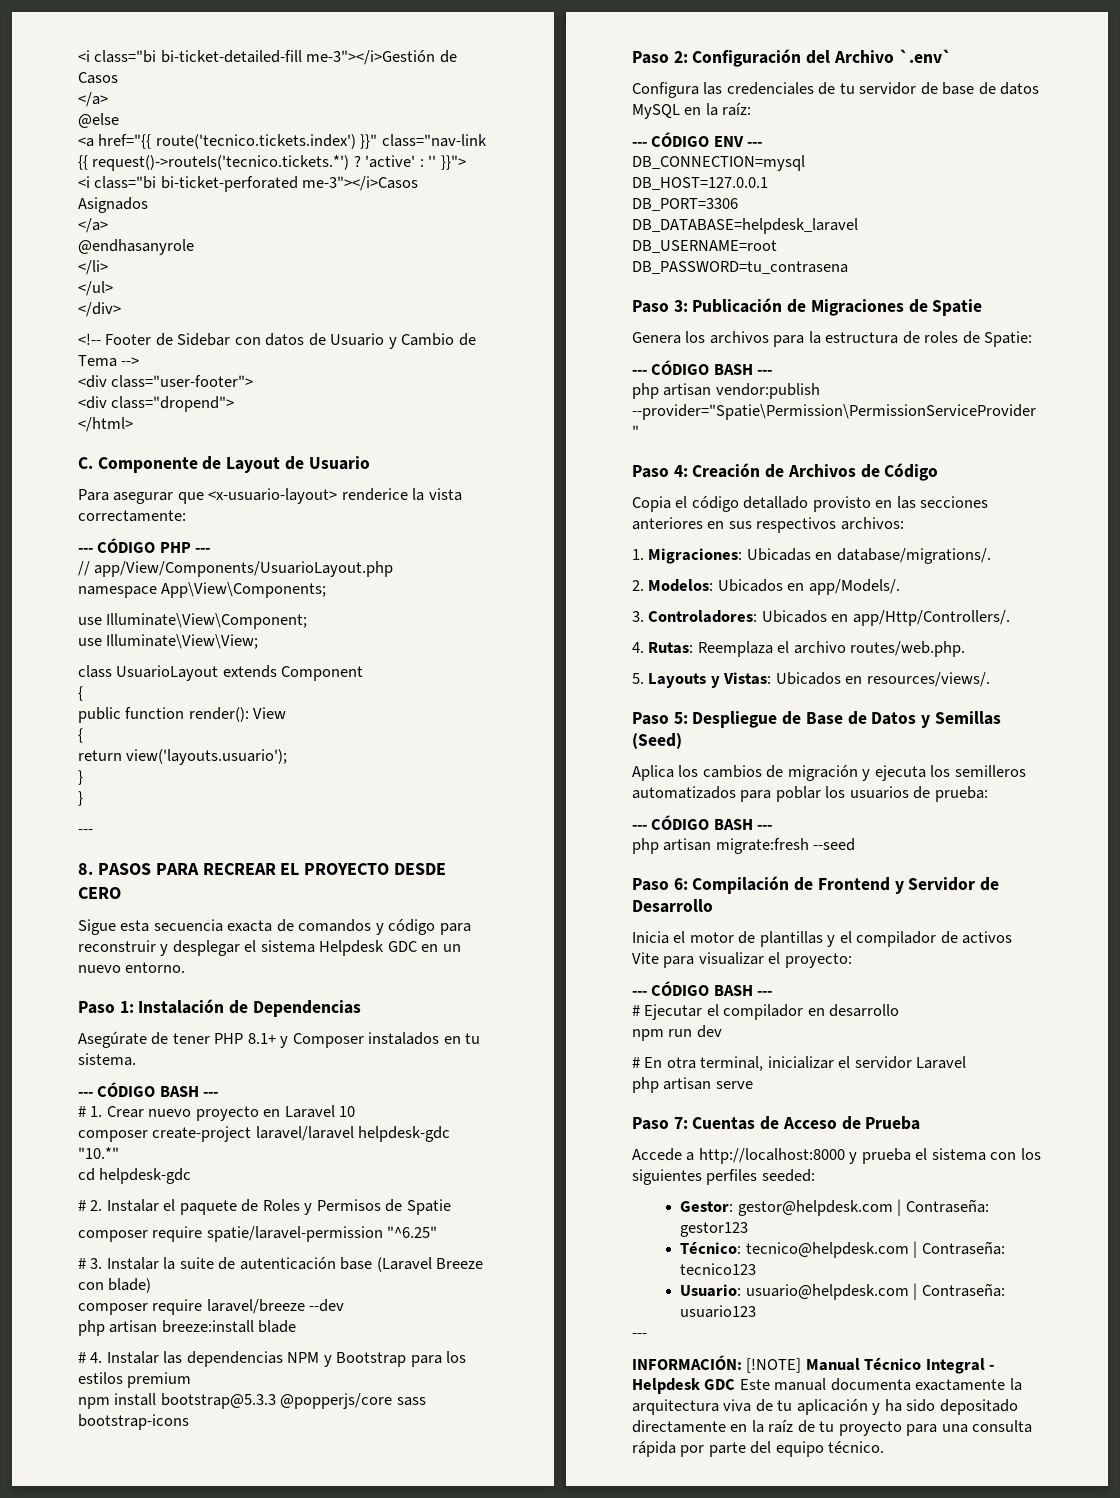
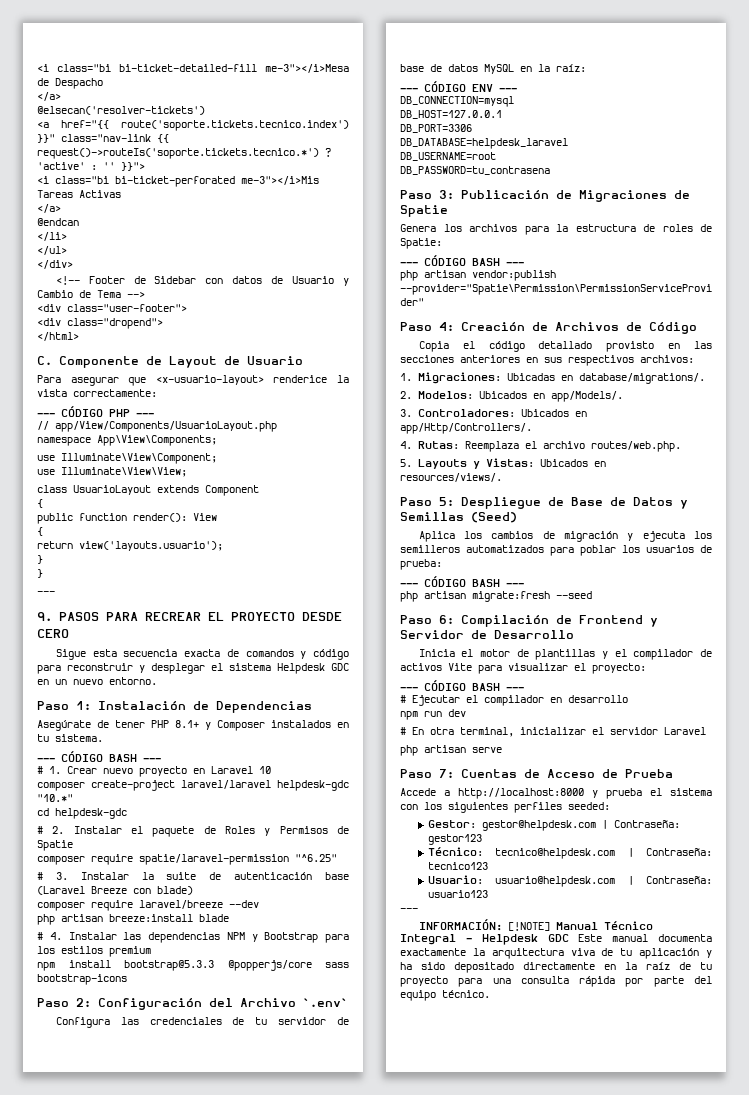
- <i class="bi bi-ticket-detailed-fill me-3"></i>Gestión de Casos
+ <i class="bi bi-ticket-detailed-fill me-3"></i>Mesa de Despacho
  </a>
- @else
+ @elsecan('resolver-tickets')
- <a href="{{ route('tecnico.tickets.index') }}" class="nav-link {{ request()->routeIs('tecnico.tickets.*') ?
+ <a href="{{ route('soporte.tickets.tecnico.index') }}" class="nav-link {{ request()->routeIs('soporte.tickets.tecnico.*') ?
- <i class="bi bi-ticket-perforated me-3"></i>Casos Asignados
+ <i class="bi bi-ticket-perforated me-3"></i>Mis Tareas Activas
  </a>
- @endhasanyrole
+ @endcan
- 8. PASOS PARA RECREAR EL PROYECTO DESDE CERO
+ 9. PASOS PARA RECREAR EL PROYECTO DESDE CERO

